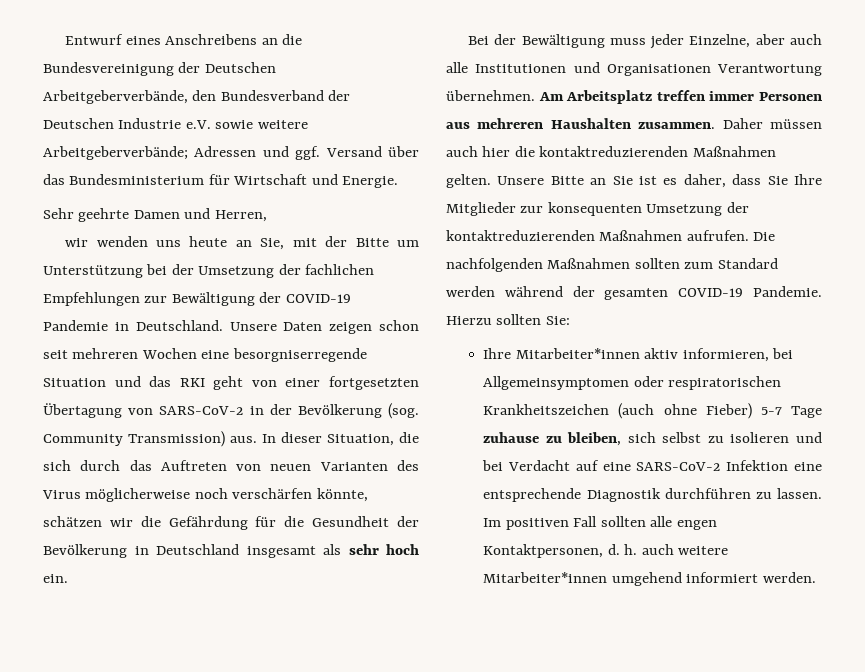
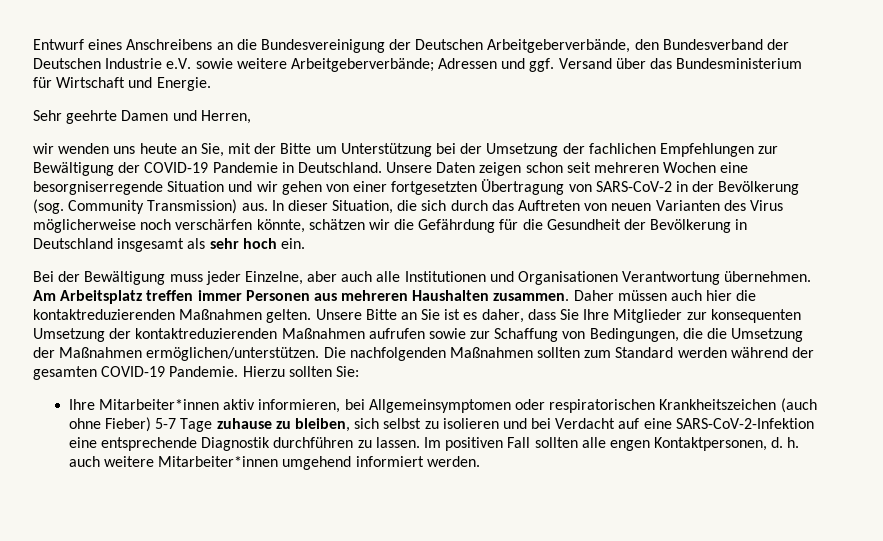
- Unsere Daten zeigen schon seit mehreren Wochen eine besorgniserregende Situation und das RKI geht von einer fortgesetzten Übertagung von SARS-CoV-2 in der Bevölkerung (sog. Community Transmission) aus.
+ Unsere Daten zeigen schon seit mehreren Wochen eine besorgniserregende Situation und wir gehen von einer fortgesetzten Übertragung von SARS-CoV-2 in der Bevölkerung (sog. Community Transmission) aus.
- Unsere Bitte an Sie ist es daher, dass Sie Ihre Mitglieder zur konsequenten Umsetzung der kontaktreduzierenden Maßnahmen aufrufen.
+ Unsere Bitte an Sie ist es daher, dass Sie Ihre Mitglieder zur konsequenten Umsetzung der kontaktreduzierenden Maßnahmen aufrufen sowie zur Schaffung von Bedingungen, die die Umsetzung der Maßnahmen ermöglichen/unterstützen.
- Ihre Mitarbeiter*innen aktiv informieren, bei Allgemeinsymptomen oder respiratorischen Krankheitszeichen (auch ohne Fieber) 5-7 Tage zuhause zu bleiben, sich selbst zu isolieren und bei Verdacht auf eine SARS-CoV-2 Infektion eine entsprechende Diagnostik durchführen zu lassen.
+ Ihre Mitarbeiter*innen aktiv informieren, bei Allgemeinsymptomen oder respiratorischen Krankheitszeichen (auch ohne Fieber) 5-7 Tage zuhause zu bleiben, sich selbst zu isolieren und bei Verdacht auf eine SARS-CoV-2-Infektion eine entsprechende Diagnostik durchführen zu lassen.

